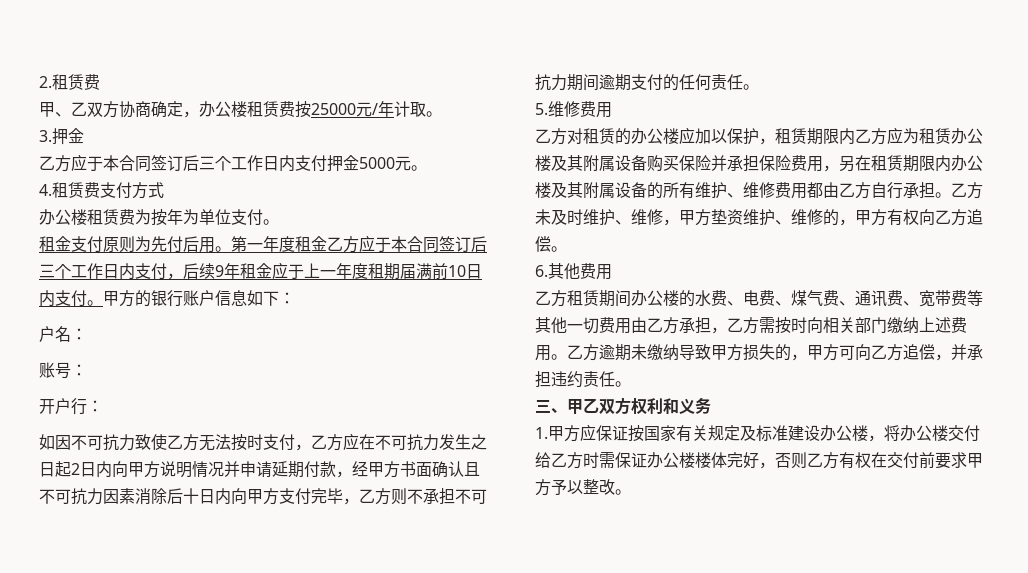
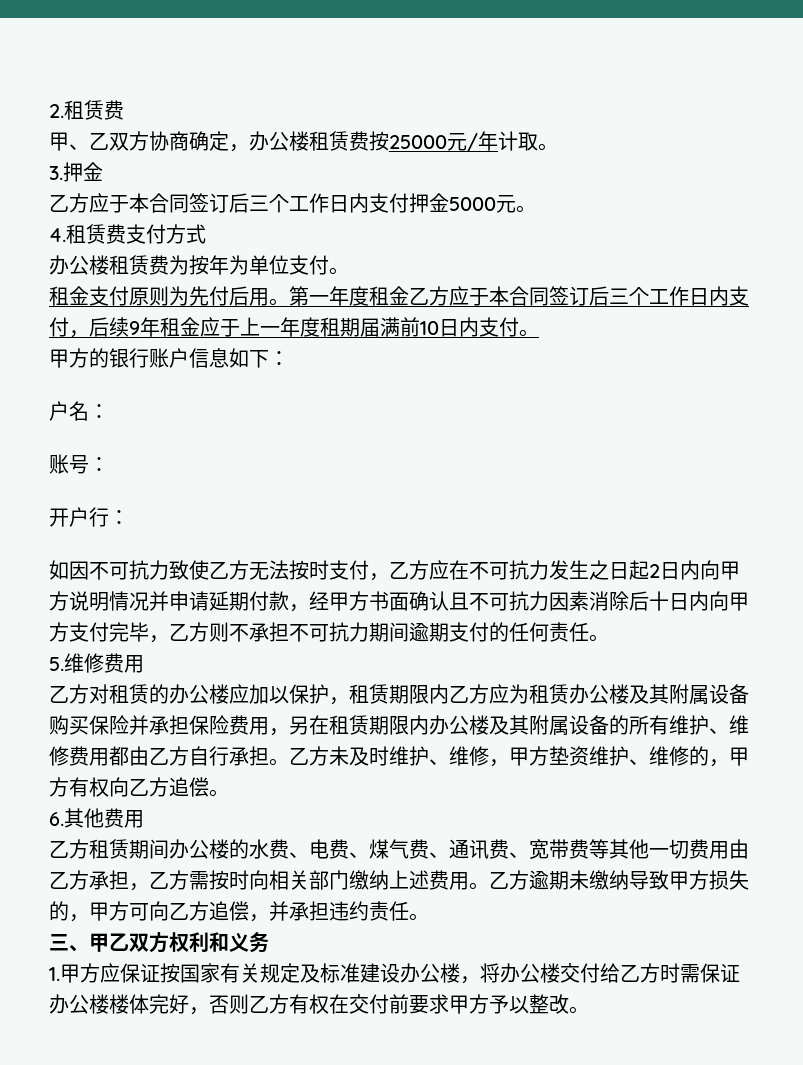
- 第一年度租金乙方应于本合同签订后三个工作日内支付，后续9年租金应于上一年度租期届满前10日内支付。甲方的银行账户信息如下：
+ 第一年度租金乙方应于本合同签订后三个工作日内支付，后续9年租金应于上一年度租期届满前10日内支付。
+ 甲方的银行账户信息如下：

